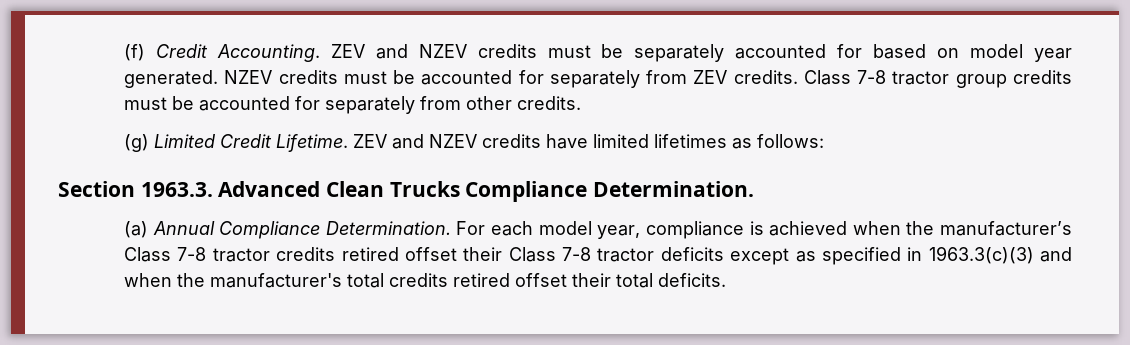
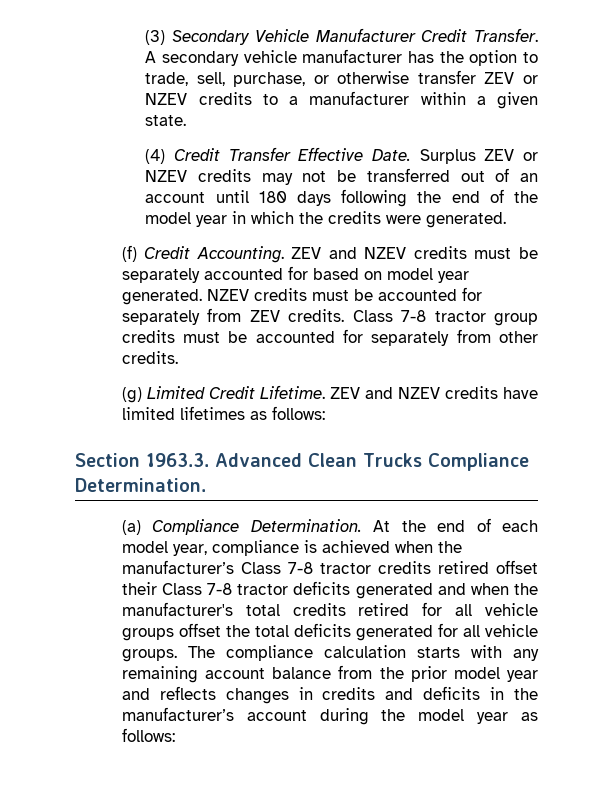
+ (3) Secondary Vehicle Manufacturer Credit Transfer. A secondary vehicle manufacturer has the option to trade, sell, purchase, or otherwise transfer ZEV or NZEV credits to a manufacturer within a given state.
+ (4) Credit Transfer Effective Date. Surplus ZEV or NZEV credits may not be transferred out of an account until 180 days following the end of the model year in which the credits were generated.
- (a) Annual Compliance Determination. For each model year, compliance is achieved when the manufacturer’s Class 7-8 tractor credits retired offset their Class 7-8 tractor deficits except as specified in 1963.3(c)(3) and when the manufacturer's total credits retired offset their total deficits.
+ (a) Compliance Determination. At the end of each model year, compliance is achieved when the manufacturer’s Class 7-8 tractor credits retired offset their Class 7-8 tractor deficits generated and when the manufacturer's total credits retired for all vehicle groups offset the total deficits generated for all vehicle groups. The compliance calculation starts with any remaining account balance from the prior model year and reflects changes in credits and deficits in the manufacturer’s account during the model year as follows:

